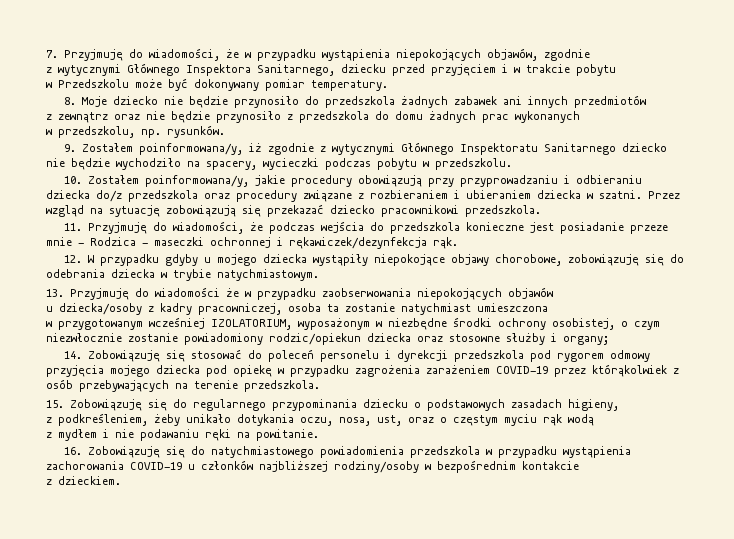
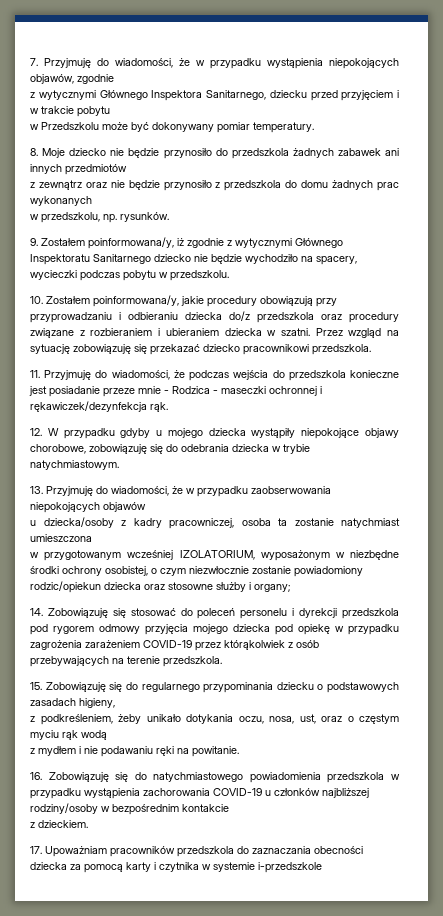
- Przez wzgląd na sytuację zobowiązują się przekazać dziecko pracownikowi przedszkola.
+ Przez wzgląd na sytuację zobowiązuję się przekazać dziecko pracownikowi przedszkola.
- 13. Przyjmuję do wiadomości że w przypadku zaobserwowania niepokojących objawów
+ 13. Przyjmuję do wiadomości, że w przypadku zaobserwowania niepokojących objawów
+ 17. Upoważniam pracowników przedszkola do zaznaczania obecności dziecka za pomocą karty i czytnika w systemie i-przedszkole

